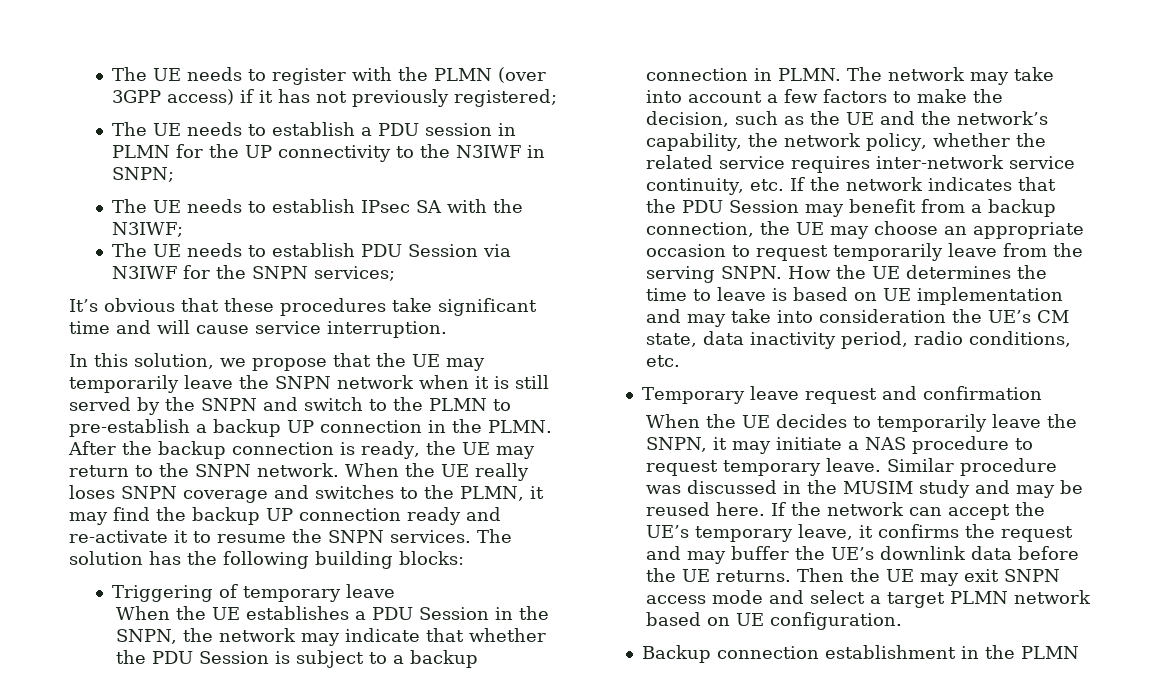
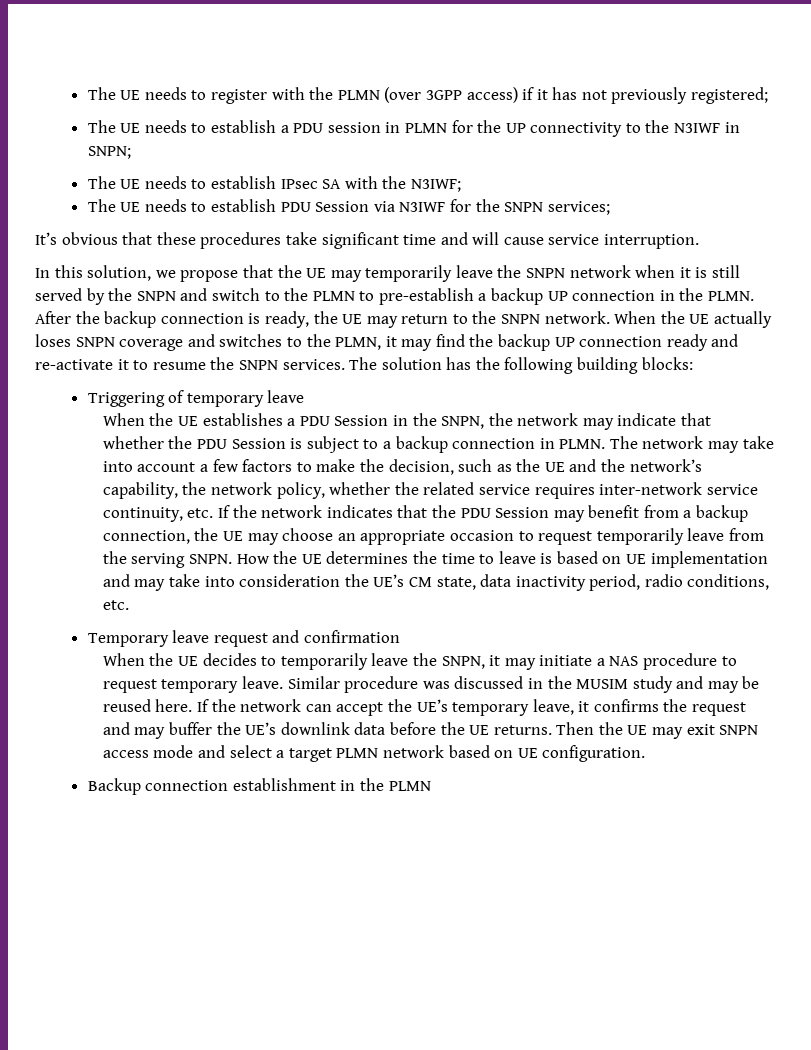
- When the UE really loses SNPN coverage and switches to the PLMN, it may find the backup UP connection ready and re-activate it to resume the SNPN services.
+ When the UE actually loses SNPN coverage and switches to the PLMN, it may find the backup UP connection ready and re-activate it to resume the SNPN services.

